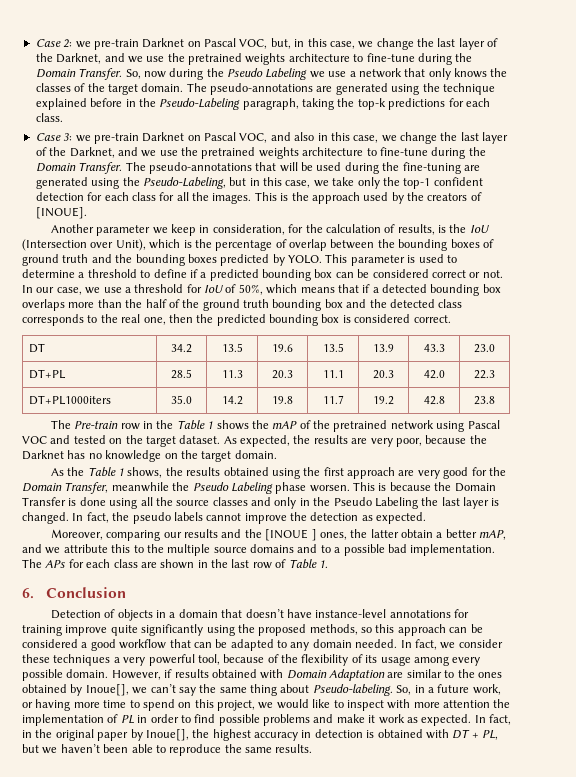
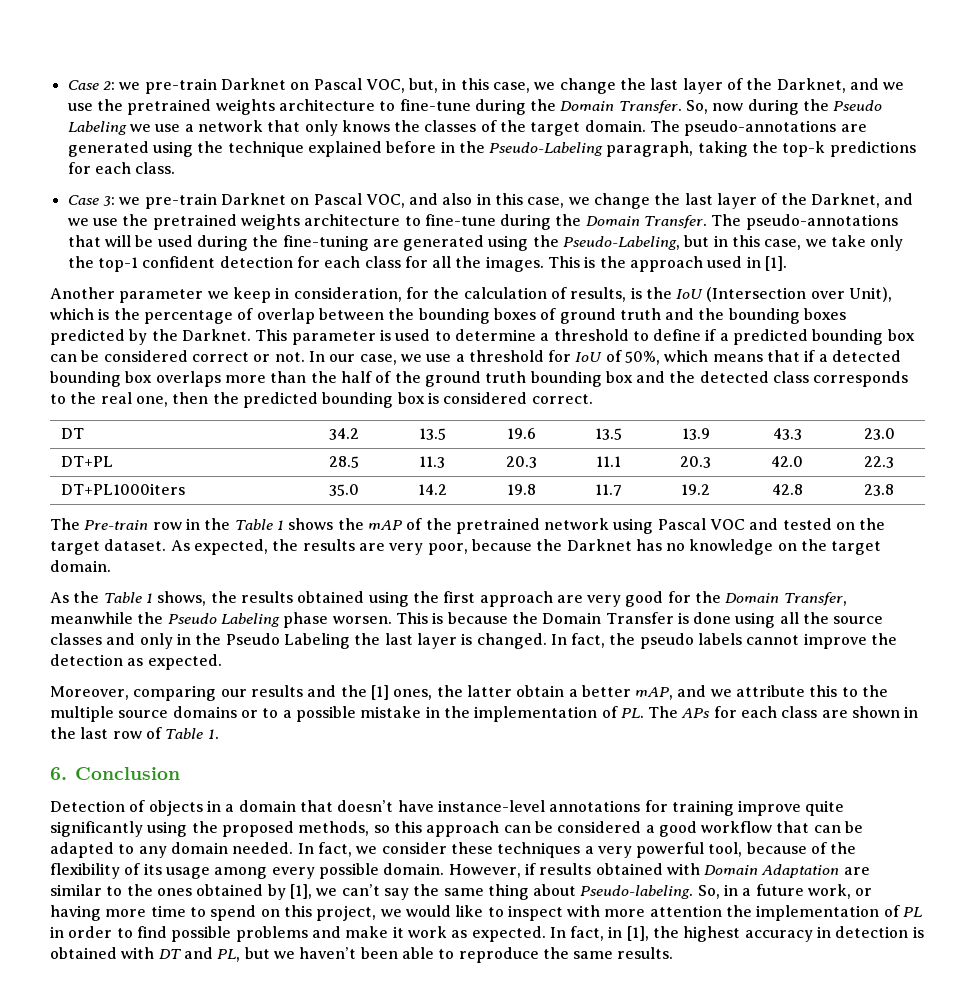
- This is the approach used by the creators of [INOUE].
+ This is the approach used in [1].
- Another parameter we keep in consideration, for the calculation of results, is the IoU (Intersection over Unit), which is the percentage of overlap between the bounding boxes of ground truth and the bounding boxes predicted by YOLO.
+ Another parameter we keep in consideration, for the calculation of results, is the IoU (Intersection over Unit), which is the percentage of overlap between the bounding boxes of ground truth and the bounding boxes predicted by the Darknet.
- Moreover, comparing our results and the [INOUE ] ones, the latter obtain a better mAP, and we attribute this to the multiple source domains and to a possible bad implementation. The APs for each class are shown in the last row of Table 1.
+ Moreover, comparing our results and the [1] ones, the latter obtain a better mAP, and we attribute this to the multiple source domains or to a possible mistake in the implementation of PL. The APs for each class are shown in the last row of Table 1.
- However, if results obtained with Domain Adaptation are similar to the ones obtained by Inoue[], we can’t say the same thing about Pseudo-labeling.
+ However, if results obtained with Domain Adaptation are similar to the ones obtained by [1], we can’t say the same thing about Pseudo-labeling.
- In fact, in the original paper by Inoue[], the highest accuracy in detection is obtained with DT + PL, but we haven’t been able to reproduce the same results.
+ In fact, in [1], the highest accuracy in detection is obtained with DT and PL, but we haven’t been able to reproduce the same results.

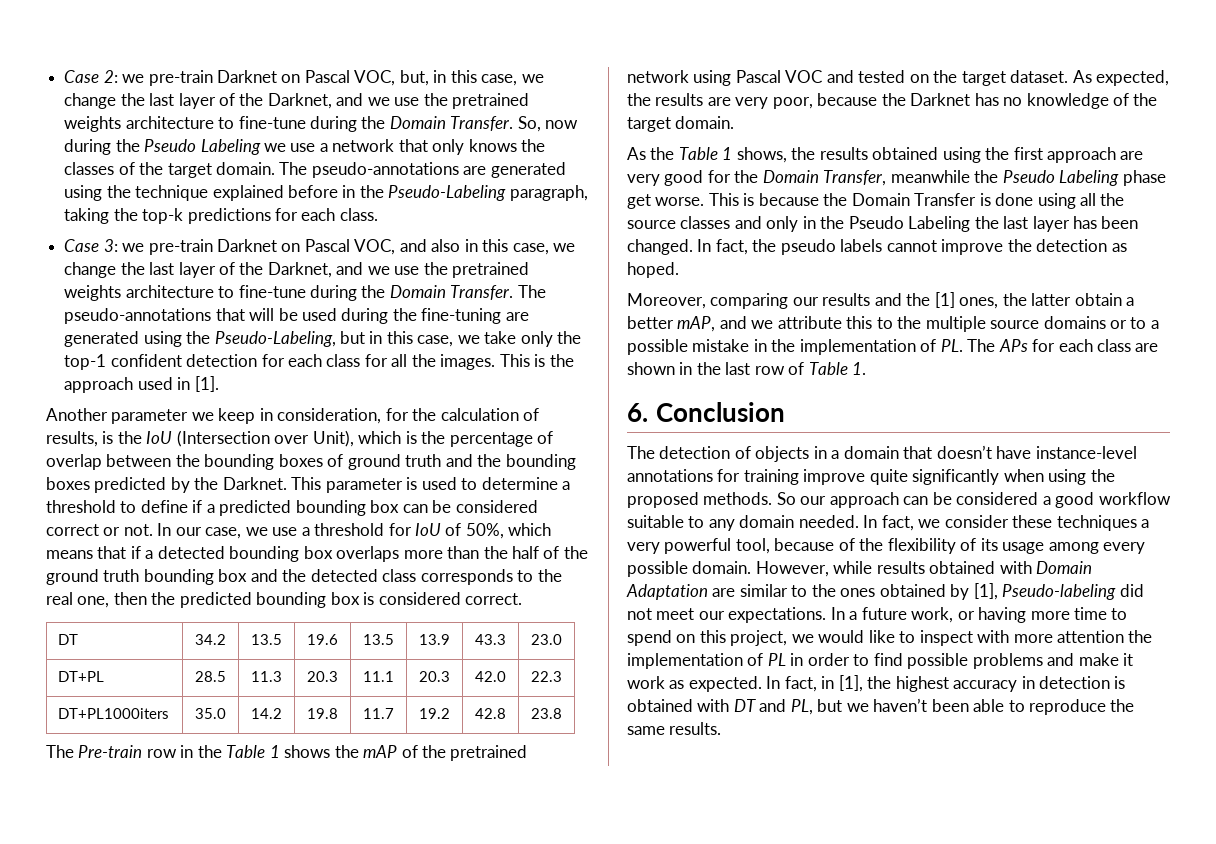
- As expected, the results are very poor, because the Darknet has no knowledge on the target domain.
+ As expected, the results are very poor, because the Darknet has no knowledge of the target domain.
- As the Table 1 shows, the results obtained using the first approach are very good for the Domain Transfer, meanwhile the Pseudo Labeling phase worsen.
+ As the Table 1 shows, the results obtained using the first approach are very good for the Domain Transfer, meanwhile the Pseudo Labeling phase get worse.
- This is because the Domain Transfer is done using all the source classes and only in the Pseudo Labeling the last layer is changed.
+ This is because the Domain Transfer is done using all the source classes and only in the Pseudo Labeling the last layer has been changed.
- In fact, the pseudo labels cannot improve the detection as expected.
+ In fact, the pseudo labels cannot improve the detection as hoped.
- Detection of objects in a domain that doesn’t have instance-level annotations for training improve quite significantly using the proposed methods, so this approach can be considered a good workflow that can be adapted to any domain needed.
+ The detection of objects in a domain that doesn’t have instance-level annotations for training improve quite significantly when using the proposed methods. So our approach can be considered a good workflow suitable to any domain needed.
- However, if results obtained with Domain Adaptation are similar to the ones obtained by [1], we can’t say the same thing about Pseudo-labeling. So, in a future work, or having more time to spend on this project, we would like to inspect with more attention the implementation of PL in order to find possible problems and make it work as expected.
+ However, while results obtained with Domain Adaptation are similar to the ones obtained by [1], Pseudo-labeling did not meet our expectations. In a future work, or having more time to spend on this project, we would like to inspect with more attention the implementation of PL in order to find possible problems and make it work as expected.

